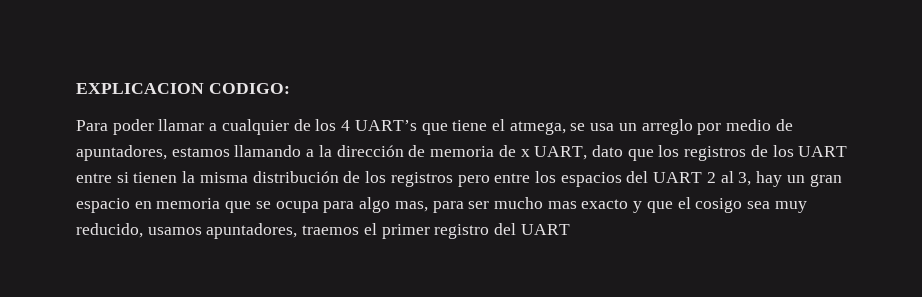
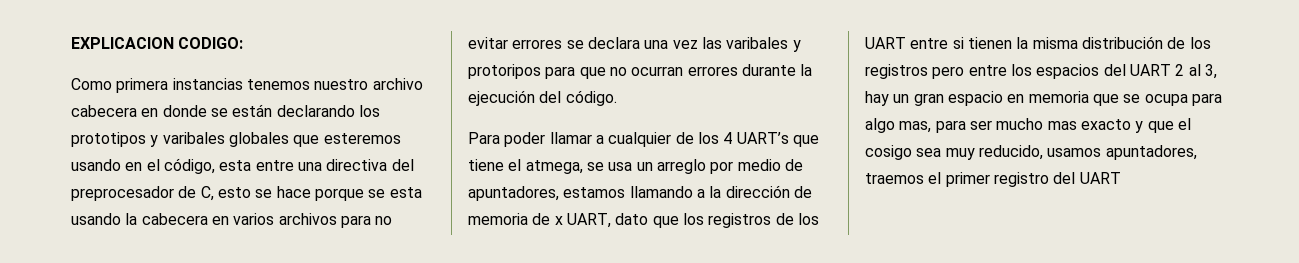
+ Como primera instancias tenemos nuestro archivo cabecera en donde se están declarando los prototipos y varibales globales que esteremos usando en el código, esta entre una directiva del preprocesador de C, esto se hace porque se esta usando la cabecera en varios archivos para no evitar errores se declara una vez las varibales y protoripos para que no ocurran errores durante la ejecución del código.

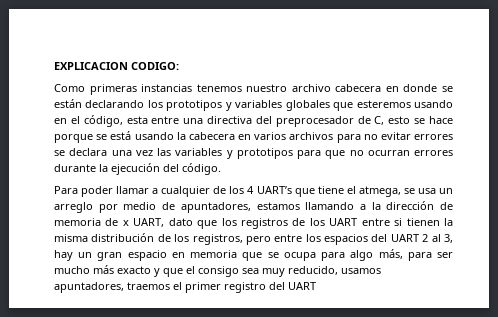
- Como primera instancias tenemos nuestro archivo cabecera en donde se están declarando los prototipos y varibales globales que esteremos usando en el código, esta entre una directiva del preprocesador de C, esto se hace porque se esta usando la cabecera en varios archivos para no evitar errores se declara una vez las varibales y protoripos para que no ocurran errores durante la ejecución del código.
+ Como primeras instancias tenemos nuestro archivo cabecera en donde se están declarando los prototipos y variables globales que esteremos usando en el código, esta entre una directiva del preprocesador de C, esto se hace porque se está usando la cabecera en varios archivos para no evitar errores se declara una vez las variables y prototipos para que no ocurran errores durante la ejecución del código.
- Para poder llamar a cualquier de los 4 UART’s que tiene el atmega, se usa un arreglo por medio de apuntadores, estamos llamando a la dirección de memoria de x UART, dato que los registros de los UART entre si tienen la misma distribución de los registros pero entre los espacios del UART 2 al 3, hay un gran espacio en memoria que se ocupa para algo mas, para ser mucho mas exacto y que el cosigo sea muy reducido, usamos apuntadores, traemos el primer registro del UART
+ Para poder llamar a cualquier de los 4 UART’s que tiene el atmega, se usa un arreglo por medio de apuntadores, estamos llamando a la dirección de memoria de x UART, dato que los registros de los UART entre si tienen la misma distribución de los registros, pero entre los espacios del UART 2 al 3, hay un gran espacio en memoria que se ocupa para algo más, para ser mucho más exacto y que el consigo sea muy reducido, usamos apuntadores, traemos el primer registro del UART

